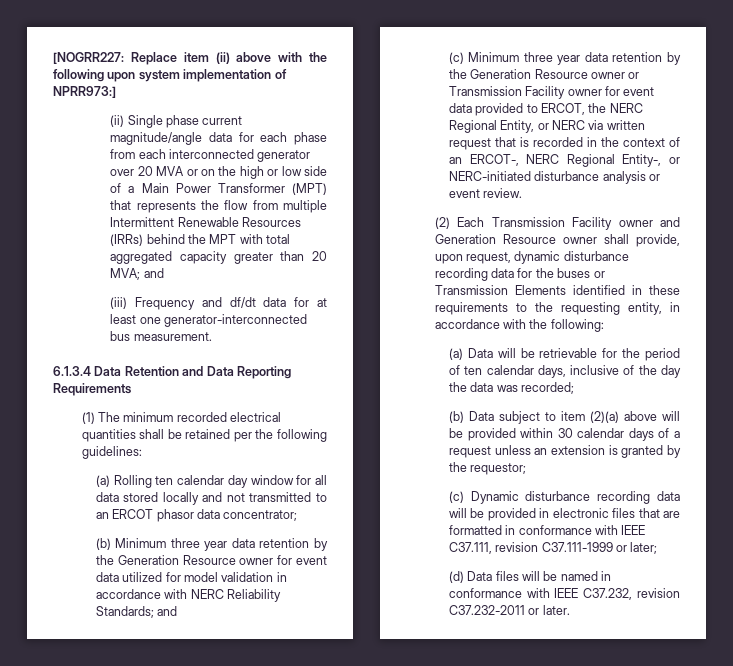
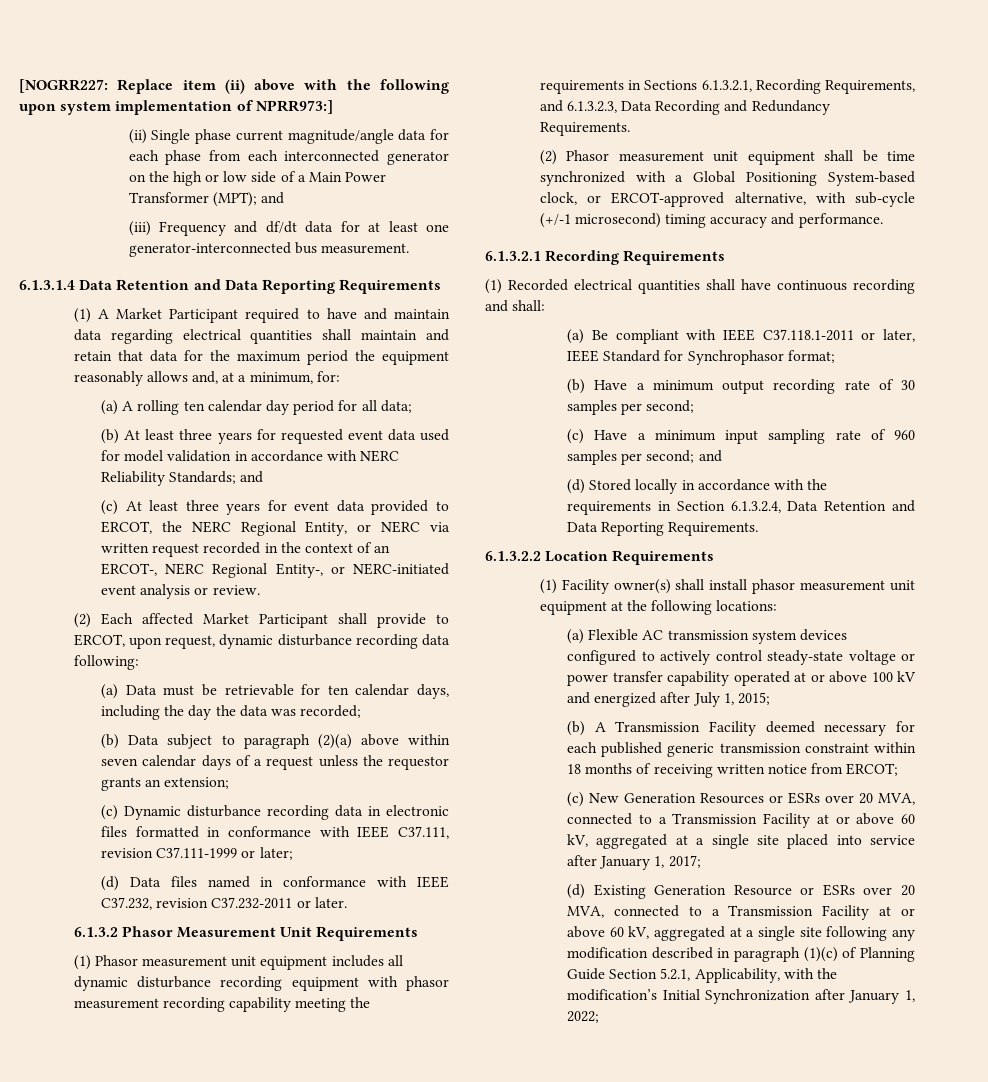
- (ii) Single phase current magnitude/angle data for each phase from each interconnected generator over 20 MVA or on the high or low side of a Main Power Transformer (MPT) that represents the flow from multiple Intermittent Renewable Resources (IRRs) behind the MPT with total aggregated capacity greater than 20 MVA; and
+ (ii) Single phase current magnitude/angle data for each phase from each interconnected generator on the high or low side of a Main Power Transformer (MPT); and
- 6.1.3.4 Data Retention and Data Reporting Requirements
+ 6.1.3.1.4 Data Retention and Data Reporting Requirements
- (1) The minimum recorded electrical quantities shall be retained per the following guidelines:
- (a) Rolling ten calendar day window for all data stored locally and not transmitted to an ERCOT phasor data concentrator;
- (b) Minimum three year data retention by the Generation Resource owner for event data utilized for model validation in accordance with NERC Reliability Standards; and
+ (1) A Market Participant required to have and maintain data regarding electrical quantities shall maintain and retain that data for the maximum period the equipment reasonably allows and, at a minimum, for:
+ (a) A rolling ten calendar day period for all data;
+ (b) At least three years for requested event data used for model validation in accordance with NERC Reliability Standards; and
- (c) Minimum three year data retention by the Generation Resource owner or Transmission Facility owner for event data provided to ERCOT, the NERC Regional Entity, or NERC via written request that is recorded in the context of an ERCOT-, NERC Regional Entity-, or NERC-initiated disturbance analysis or event review.
+ (c) At least three years for event data provided to ERCOT, the NERC Regional Entity, or NERC via written request recorded in the context of an ERCOT-, NERC Regional Entity-, or NERC-initiated event analysis or review.
- (2) Each Transmission Facility owner and Generation Resource owner shall provide, upon request, dynamic disturbance recording data for the buses or Transmission Elements identified in these requirements to the requesting entity, in accordance with the following:
+ (2) Each affected Market Participant shall provide to ERCOT, upon request, dynamic disturbance recording data following:
- (a) Data will be retrievable for the period of ten calendar days, inclusive of the day the data was recorded;
+ (a) Data must be retrievable for ten calendar days, including the day the data was recorded;
- (b) Data subject to item (2)(a) above will be provided within 30 calendar days of a request unless an extension is granted by the requestor;
+ (b) Data subject to paragraph (2)(a) above within seven calendar days of a request unless the requestor grants an extension;
- (c) Dynamic disturbance recording data will be provided in electronic files that are formatted in conformance with IEEE C37.111, revision C37.111-1999 or later;
+ (c) Dynamic disturbance recording data in electronic files formatted in conformance with IEEE C37.111, revision C37.111-1999 or later;
- (d) Data files will be named in conformance with IEEE C37.232, revision C37.232-2011 or later.
+ (d) Data files named in conformance with IEEE C37.232, revision C37.232-2011 or later.
+ 6.1.3.2 Phasor Measurement Unit Requirements
+ (1) Phasor measurement unit equipment includes all dynamic disturbance recording equipment with phasor measurement recording capability meeting the requirements in Sections 6.1.3.2.1, Recording Requirements, and 6.1.3.2.3, Data Recording and Redundancy Requirements.
+ (2) Phasor measurement unit equipment shall be time synchronized with a Global Positioning System-based clock, or ERCOT-approved alternative, with sub-cycle (+/-1 microsecond) timing accuracy and performance.
+ 6.1.3.2.1 Recording Requirements
+ (1) Recorded electrical quantities shall have continuous recording and shall:
+ (a) Be compliant with IEEE C37.118.1-2011 or later, IEEE Standard for Synchrophasor format;
+ (b) Have a minimum output recording rate of 30 samples per second;
+ (c) Have a minimum input sampling rate of 960 samples per second; and
+ (d) Stored locally in accordance with the requirements in Section 6.1.3.2.4, Data Retention and Data Reporting Requirements.
+ 6.1.3.2.2 Location Requirements
+ (1) Facility owner(s) shall install phasor measurement unit equipment at the following locations:
+ (a) Flexible AC transmission system devices configured to actively control steady-state voltage or power transfer capability operated at or above 100 kV and energized after July 1, 2015;
+ (b) A Transmission Facility deemed necessary for each published generic transmission constraint within 18 months of receiving written notice from ERCOT;
+ (c) New Generation Resources or ESRs over 20 MVA, connected to a Transmission Facility at or above 60 kV, aggregated at a single site placed into service after January 1, 2017;
+ (d) Existing Generation Resource or ESRs over 20 MVA, connected to a Transmission Facility at or above 60 kV, aggregated at a single site following any modification described in paragraph (1)(c) of Planning Guide Section 5.2.1, Applicability, with the modification’s Initial Synchronization after January 1, 2022;

